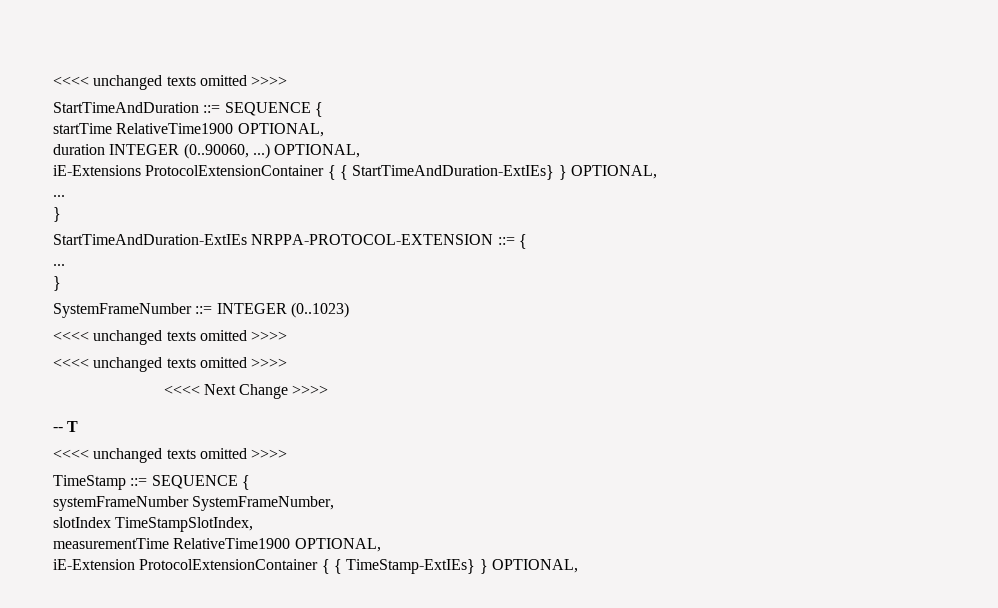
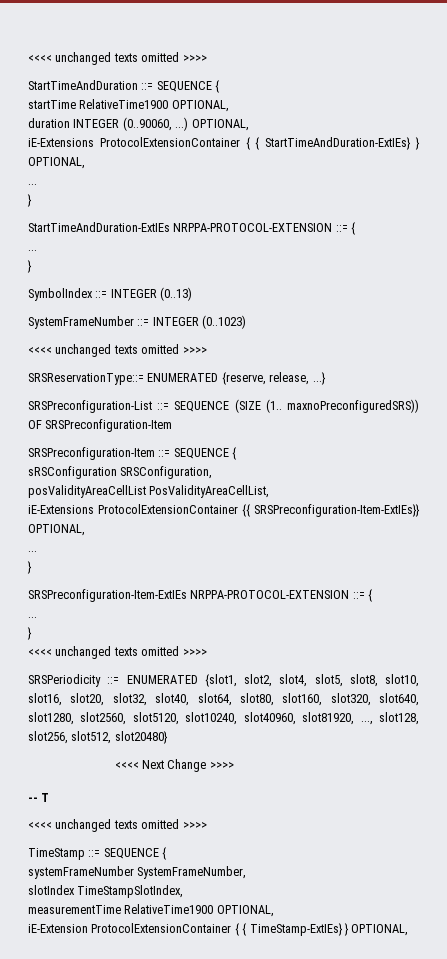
+ SymbolIndex ::= INTEGER (0..13)
  SystemFrameNumber ::= INTEGER (0..1023)
  <<<< unchanged texts omitted >>>>
+ SRSReservationType::= ENUMERATED {reserve, release, ...}
+ SRSPreconfiguration-List ::= SEQUENCE (SIZE (1.. maxnoPreconfiguredSRS)) OF SRSPreconfiguration-Item
+ SRSPreconfiguration-Item ::= SEQUENCE {
+ sRSConfiguration SRSConfiguration,
+ posValidityAreaCellList PosValidityAreaCellList,
+ iE-Extensions ProtocolExtensionContainer {{ SRSPreconfiguration-Item-ExtIEs}} OPTIONAL,
+ ...
+ }
+ SRSPreconfiguration-Item-ExtIEs NRPPA-PROTOCOL-EXTENSION ::= {
+ ...
+ }
  <<<< unchanged texts omitted >>>>
+ SRSPeriodicity ::= ENUMERATED {slot1, slot2, slot4, slot5, slot8, slot10, slot16, slot20, slot32, slot40, slot64, slot80, slot160, slot320, slot640, slot1280, slot2560, slot5120, slot10240, slot40960, slot81920, ..., slot128, slot256, slot512, slot20480}

